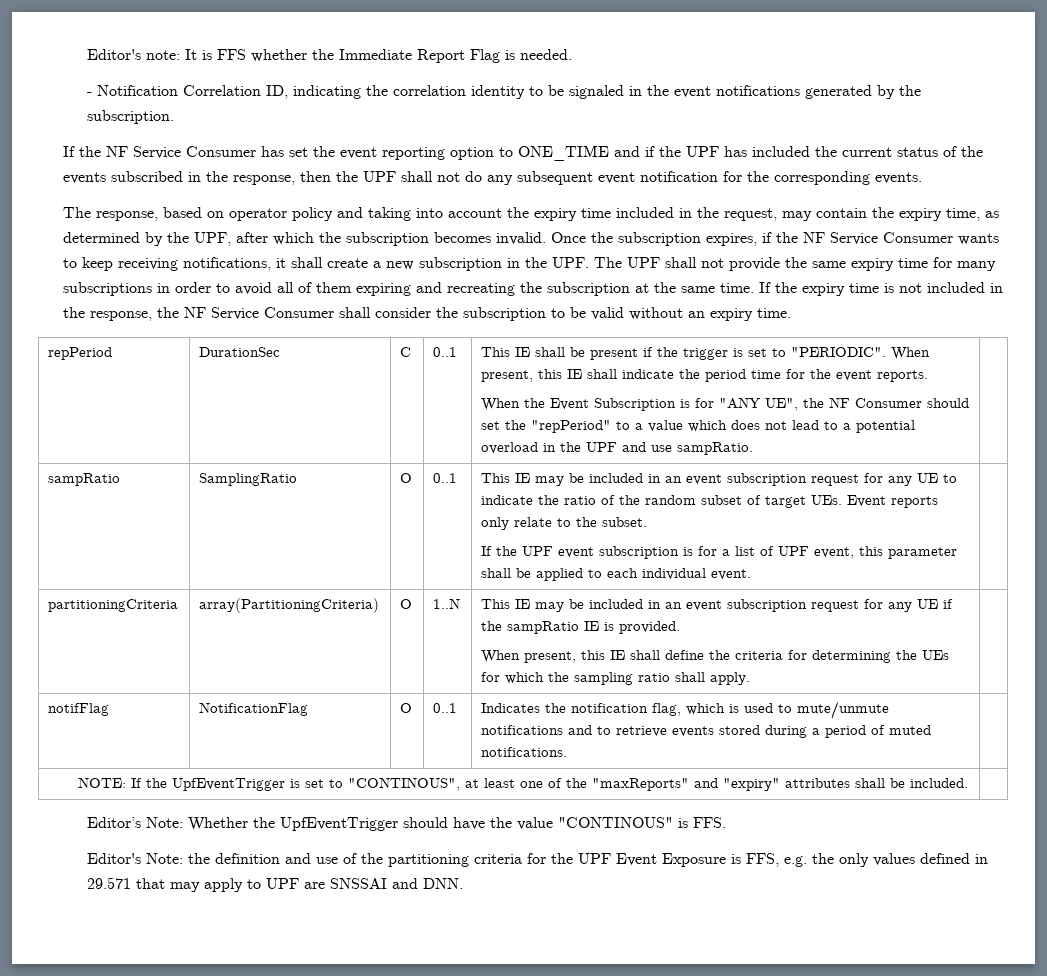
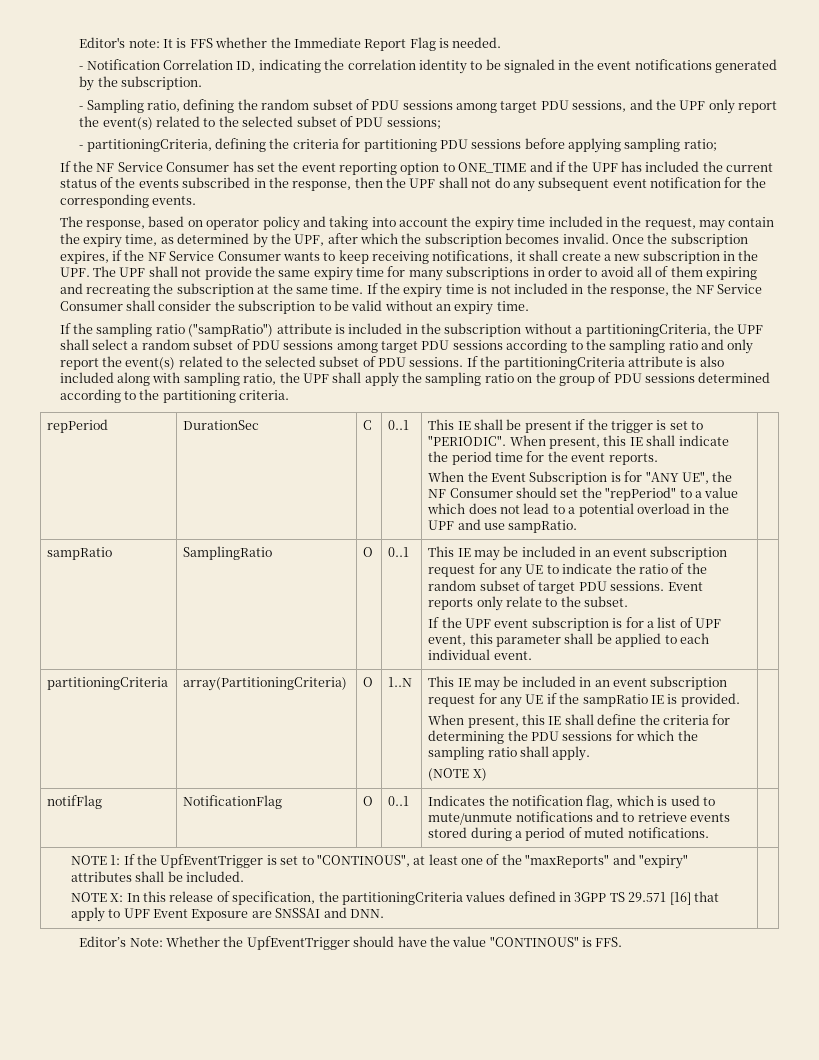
+ - Sampling ratio, defining the random subset of PDU sessions among target PDU sessions, and the UPF only report the event(s) related to the selected subset of PDU sessions;
+ - partitioningCriteria, defining the criteria for partitioning PDU sessions before applying sampling ratio;
+ If the sampling ratio ("sampRatio") attribute is included in the subscription without a partitioningCriteria, the UPF shall select a random subset of PDU sessions among target PDU sessions according to the sampling ratio and only report the event(s) related to the selected subset of PDU sessions. If the partitioningCriteria attribute is also included along with sampling ratio, the UPF shall apply the sampling ratio on the group of PDU sessions determined according to the partitioning criteria.
- This IE may be included in an event subscription request for any UE to indicate the ratio of the random subset of target UEs. Event reports only relate to the subset.
+ This IE may be included in an event subscription request for any UE to indicate the ratio of the random subset of target PDU sessions. Event reports only relate to the subset.
- When present, this IE shall define the criteria for determining the UEs for which the sampling ratio shall apply.
+ When present, this IE shall define the criteria for determining the PDU sessions for which the sampling ratio shall apply.
+ (NOTE X)
- NOTE: If the UpfEventTrigger is set to "CONTINOUS", at least one of the "maxReports" and "expiry" attributes shall be included.
+ NOTE 1: If the UpfEventTrigger is set to "CONTINOUS", at least one of the "maxReports" and "expiry" attributes shall be included.
+ NOTE X: In this release of specification, the partitioningCriteria values defined in 3GPP TS 29.571 [16] that apply to UPF Event Exposure are SNSSAI and DNN.
- Editor's Note: the definition and use of the partitioning criteria for the UPF Event Exposure is FFS, e.g. the only values defined in 29.571 that may apply to UPF are SNSSAI and DNN.

